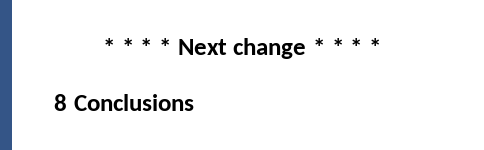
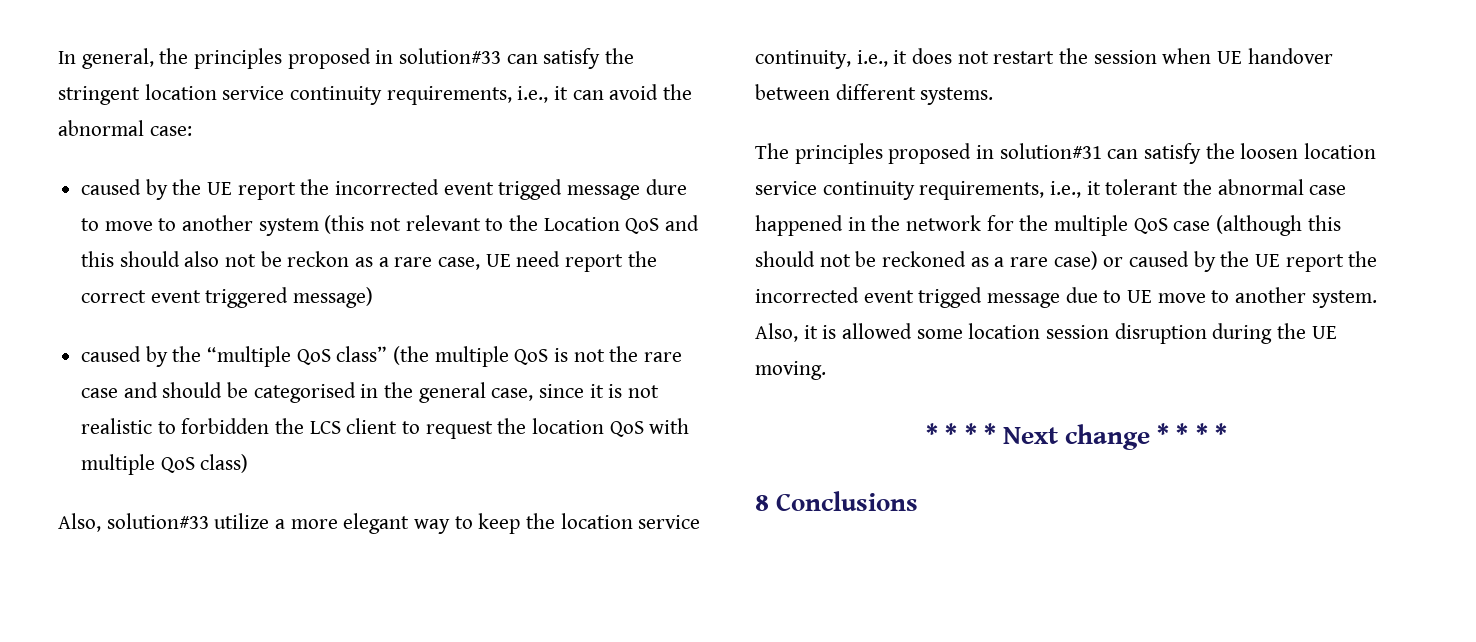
+ In general, the principles proposed in solution#33 can satisfy the stringent location service continuity requirements, i.e., it can avoid the abnormal case:
+ caused by the UE report the incorrected event trigged message dure to move to another system (this not relevant to the Location QoS and this should also not be reckon as a rare case, UE need report the correct event triggered message)
+ caused by the “multiple QoS class” (the multiple QoS is not the rare case and should be categorised in the general case, since it is not realistic to forbidden the LCS client to request the location QoS with multiple QoS class)
+ Also, solution#33 utilize a more elegant way to keep the location service continuity, i.e., it does not restart the session when UE handover between different systems.
+ The principles proposed in solution#31 can satisfy the loosen location service continuity requirements, i.e., it tolerant the abnormal case happened in the network for the multiple QoS case (although this should not be reckoned as a rare case) or caused by the UE report the incorrected event trigged message due to UE move to another system. Also, it is allowed some location session disruption during the UE moving.

